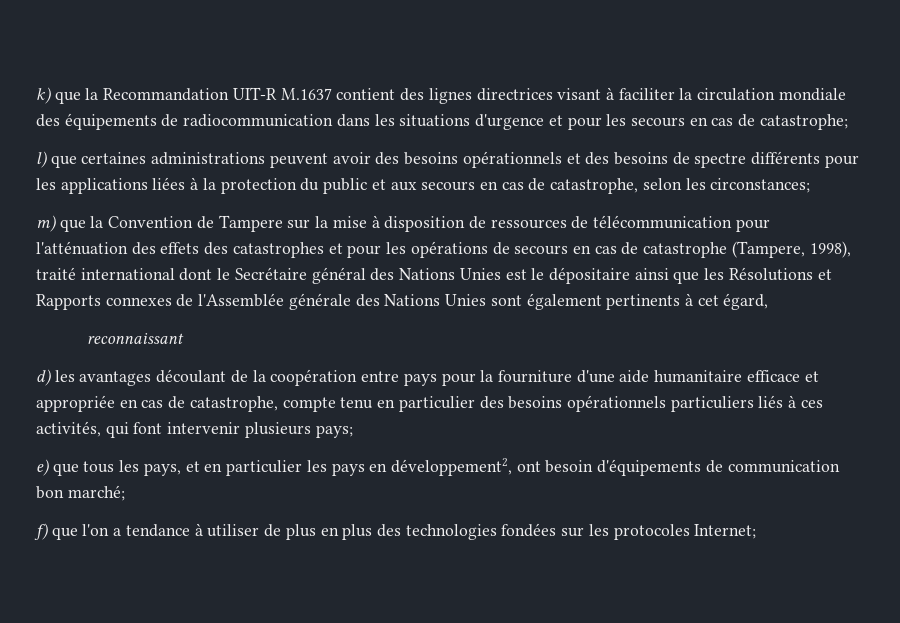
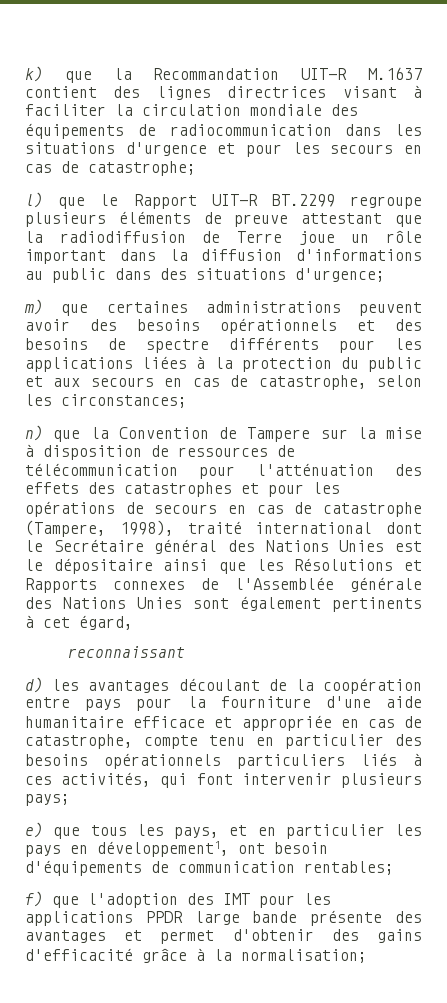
- l) que certaines administrations peuvent avoir des besoins opérationnels et des besoins de spectre différents pour les applications liées à la protection du public et aux secours en cas de catastrophe, selon les circonstances;
+ l) que le Rapport UIT-R BT.2299 regroupe plusieurs éléments de preuve attestant que la radiodiffusion de Terre joue un rôle important dans la diffusion d'informations au public dans des situations d'urgence;
+ m) que certaines administrations peuvent avoir des besoins opérationnels et des besoins de spectre différents pour les applications liées à la protection du public et aux secours en cas de catastrophe, selon les circonstances;
- m) que la Convention de Tampere sur la mise à disposition de ressources de télécommunication pour l'atténuation des effets des catastrophes et pour les opérations de secours en cas de catastrophe (Tampere, 1998), traité international dont le Secrétaire général des Nations Unies est le dépositaire ainsi que les Résolutions et Rapports connexes de l'Assemblée générale des Nations Unies sont également pertinents à cet égard,
+ n) que la Convention de Tampere sur la mise à disposition de ressources de télécommunication pour l'atténuation des effets des catastrophes et pour les opérations de secours en cas de catastrophe (Tampere, 1998), traité international dont le Secrétaire général des Nations Unies est le dépositaire ainsi que les Résolutions et Rapports connexes de l'Assemblée générale des Nations Unies sont également pertinents à cet égard,
- e) que tous les pays, et en particulier les pays en développement2, ont besoin d'équipements de communication bon marché;
+ e) que tous les pays, et en particulier les pays en développement1, ont besoin d'équipements de communication rentables;
- f) que l'on a tendance à utiliser de plus en plus des technologies fondées sur les protocoles Internet;
+ f) que l'adoption des IMT pour les applications PPDR large bande présente des avantages et permet d'obtenir des gains d'efficacité grâce à la normalisation;

